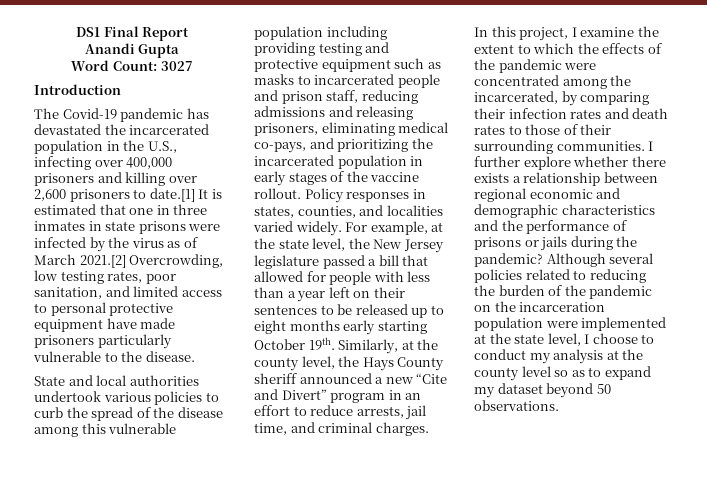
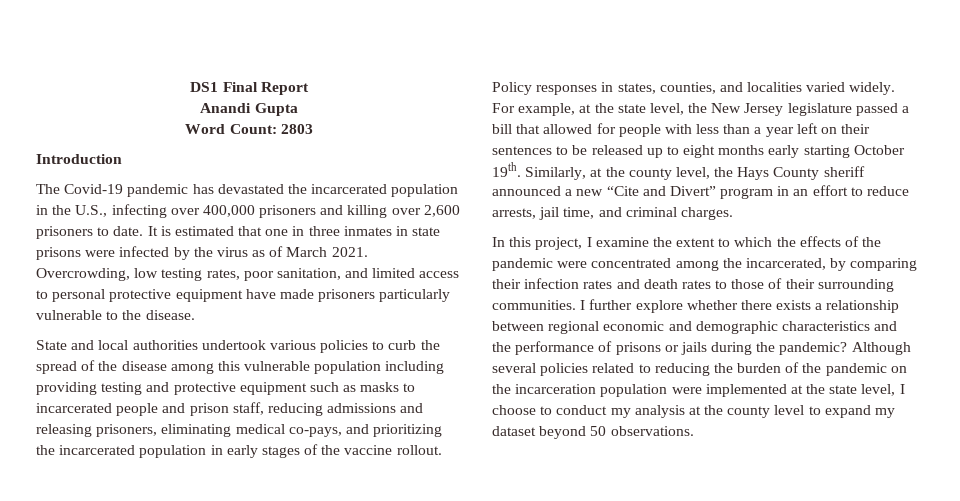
- Word Count: 3027
+ Word Count: 2803
- The Covid-19 pandemic has devastated the incarcerated population in the U.S., infecting over 400,000 prisoners and killing over 2,600 prisoners to date.[1] It is estimated that one in three inmates in state prisons were infected by the virus as of March 2021.[2] Overcrowding, low testing rates, poor sanitation, and limited access to personal protective equipment have made prisoners particularly vulnerable to the disease.
+ The Covid-19 pandemic has devastated the incarcerated population in the U.S., infecting over 400,000 prisoners and killing over 2,600 prisoners to date. It is estimated that one in three inmates in state prisons were infected by the virus as of March 2021. Overcrowding, low testing rates, poor sanitation, and limited access to personal protective equipment have made prisoners particularly vulnerable to the disease.
- Although several policies related to reducing the burden of the pandemic on the incarceration population were implemented at the state level, I choose to conduct my analysis at the county level so as to expand my dataset beyond 50 observations.
+ Although several policies related to reducing the burden of the pandemic on the incarceration population were implemented at the state level, I choose to conduct my analysis at the county level to expand my dataset beyond 50 observations.

